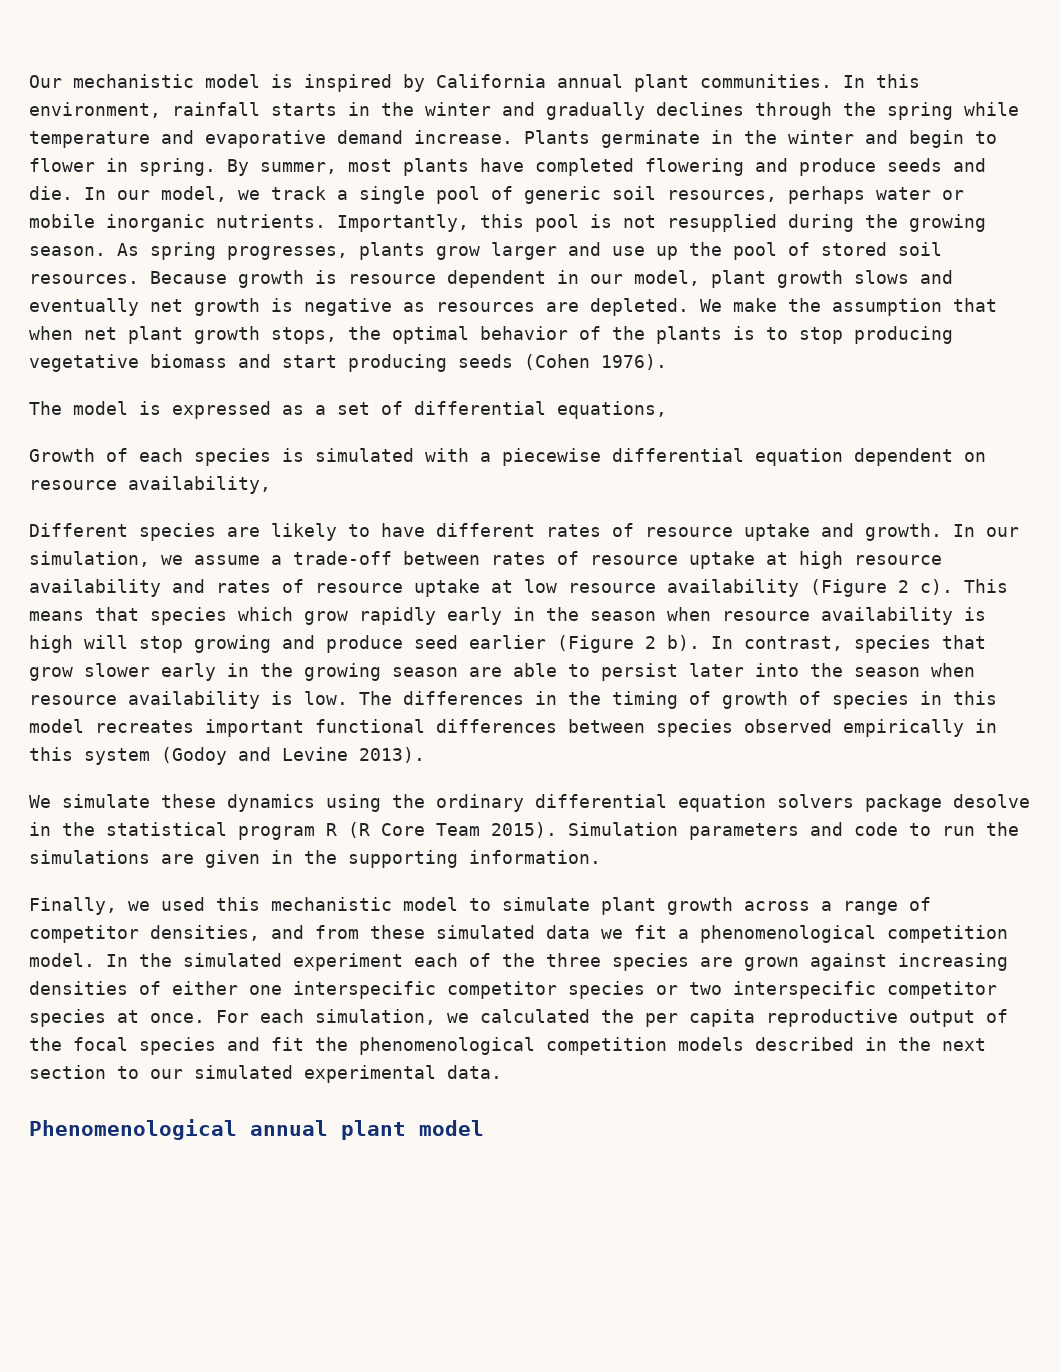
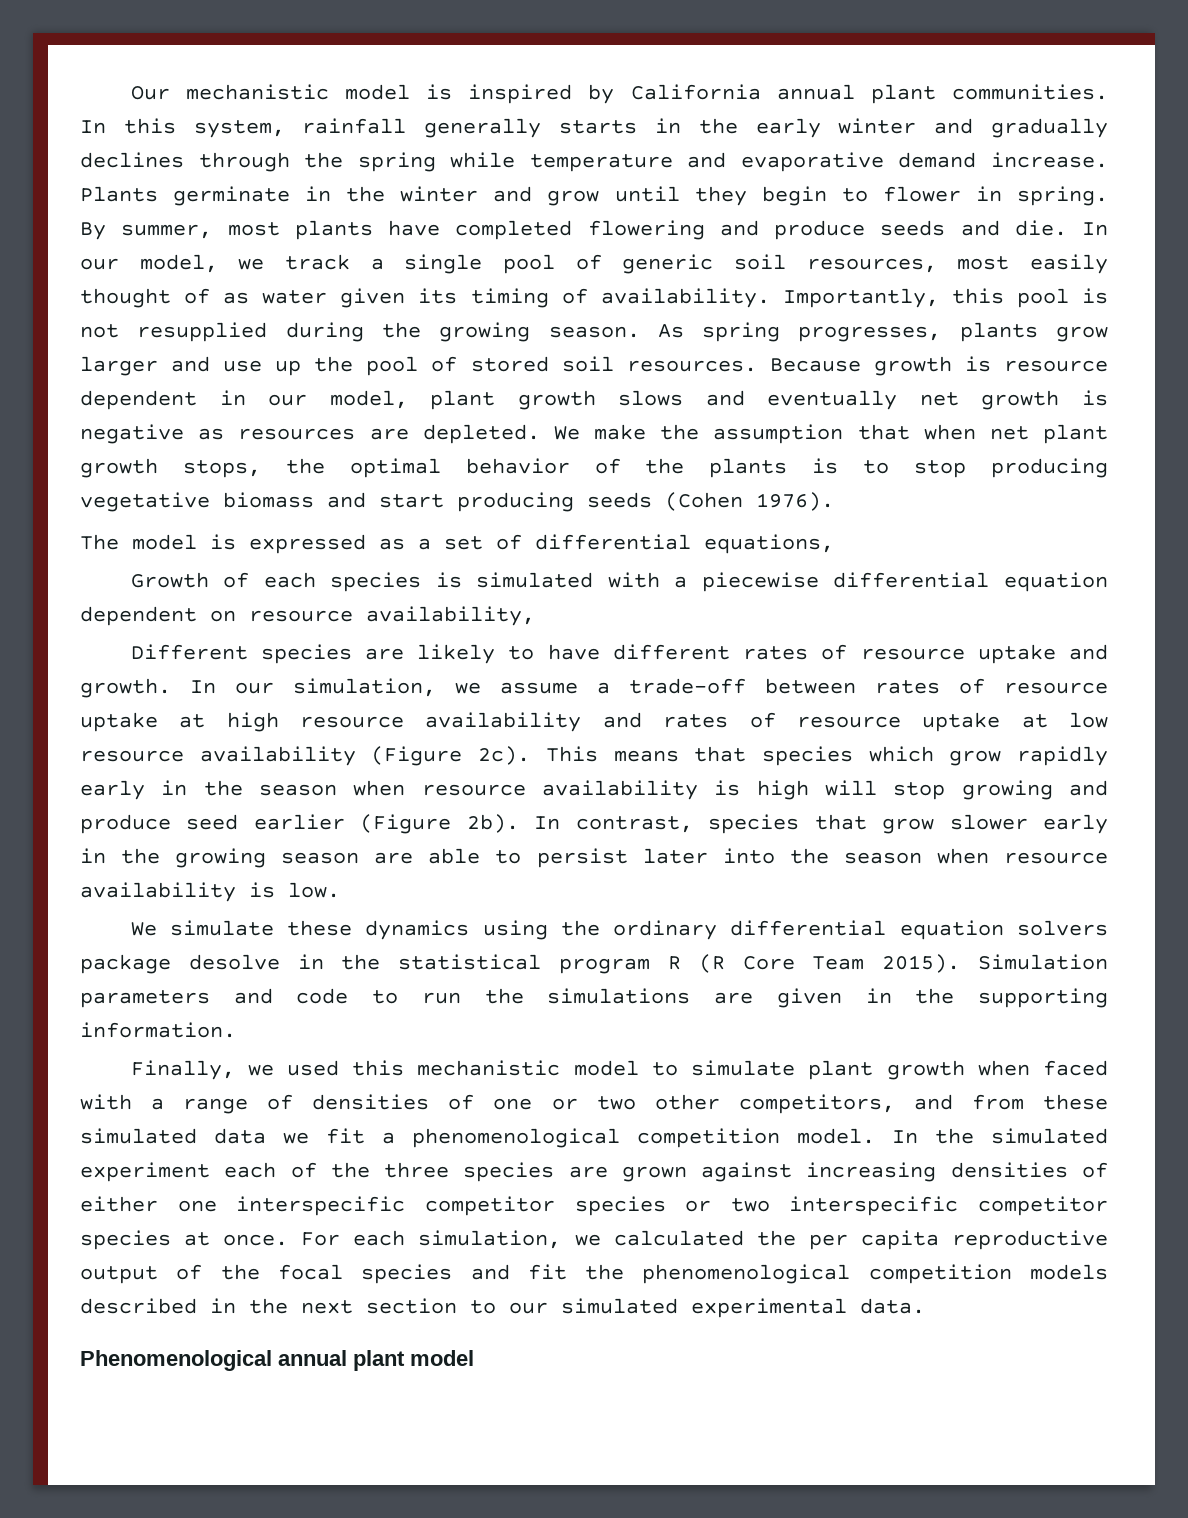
- In this environment, rainfall starts in the winter and gradually declines through the spring while temperature and evaporative demand increase.
+ In this system, rainfall generally starts in the early winter and gradually declines through the spring while temperature and evaporative demand increase.
- Plants germinate in the winter and begin to flower in spring.
+ Plants germinate in the winter and grow until they begin to flower in spring.
- In our model, we track a single pool of generic soil resources, perhaps water or mobile inorganic nutrients.
+ In our model, we track a single pool of generic soil resources, most easily thought of as water given its timing of availability.
- In our simulation, we assume a trade-off between rates of resource uptake at high resource availability and rates of resource uptake at low resource availability (Figure 2 c).
+ In our simulation, we assume a trade-off between rates of resource uptake at high resource availability and rates of resource uptake at low resource availability (Figure 2c).
- This means that species which grow rapidly early in the season when resource availability is high will stop growing and produce seed earlier (Figure 2 b).
+ This means that species which grow rapidly early in the season when resource availability is high will stop growing and produce seed earlier (Figure 2b).
- The differences in the timing of growth of species in this model recreates important functional differences between species observed empirically in this system (Godoy and Levine 2013).
- Finally, we used this mechanistic model to simulate plant growth across a range of competitor densities, and from these simulated data we fit a phenomenological competition model.
+ Finally, we used this mechanistic model to simulate plant growth when faced with a range of densities of one or two other competitors, and from these simulated data we fit a phenomenological competition model.

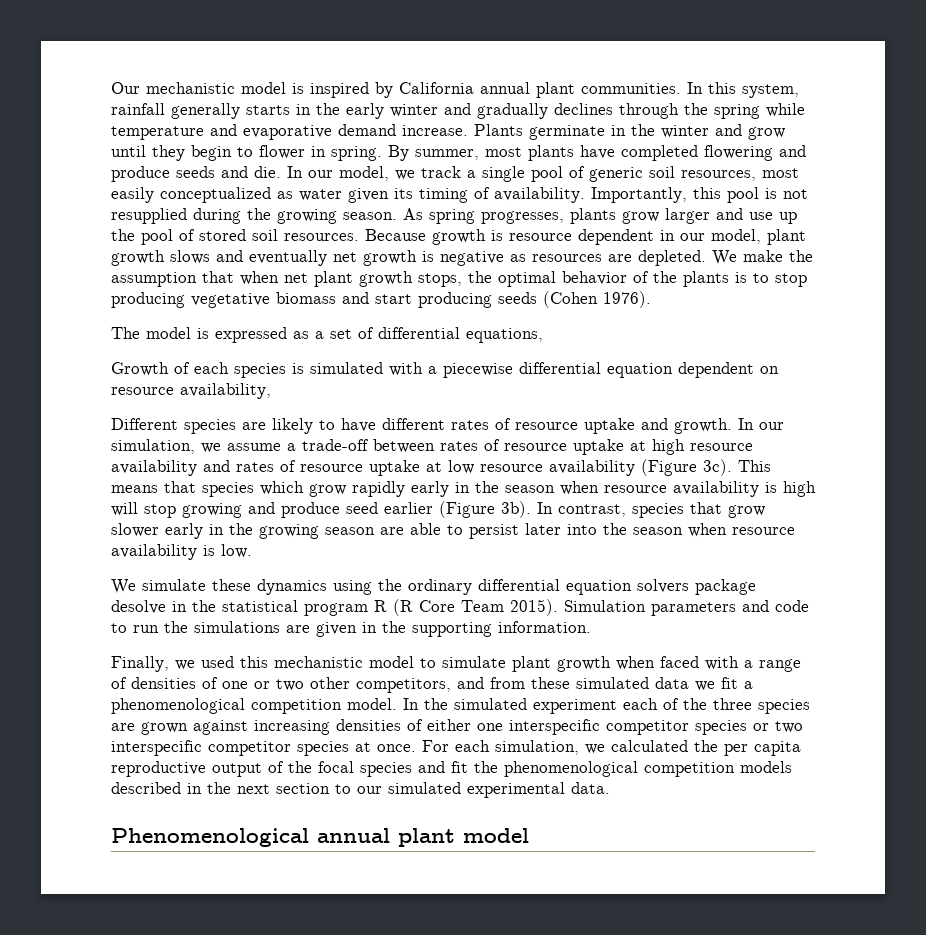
- In our model, we track a single pool of generic soil resources, most easily thought of as water given its timing of availability.
+ In our model, we track a single pool of generic soil resources, most easily conceptualized as water given its timing of availability.
- In our simulation, we assume a trade-off between rates of resource uptake at high resource availability and rates of resource uptake at low resource availability (Figure 2c).
+ In our simulation, we assume a trade-off between rates of resource uptake at high resource availability and rates of resource uptake at low resource availability (Figure 3c).
- This means that species which grow rapidly early in the season when resource availability is high will stop growing and produce seed earlier (Figure 2b).
+ This means that species which grow rapidly early in the season when resource availability is high will stop growing and produce seed earlier (Figure 3b).

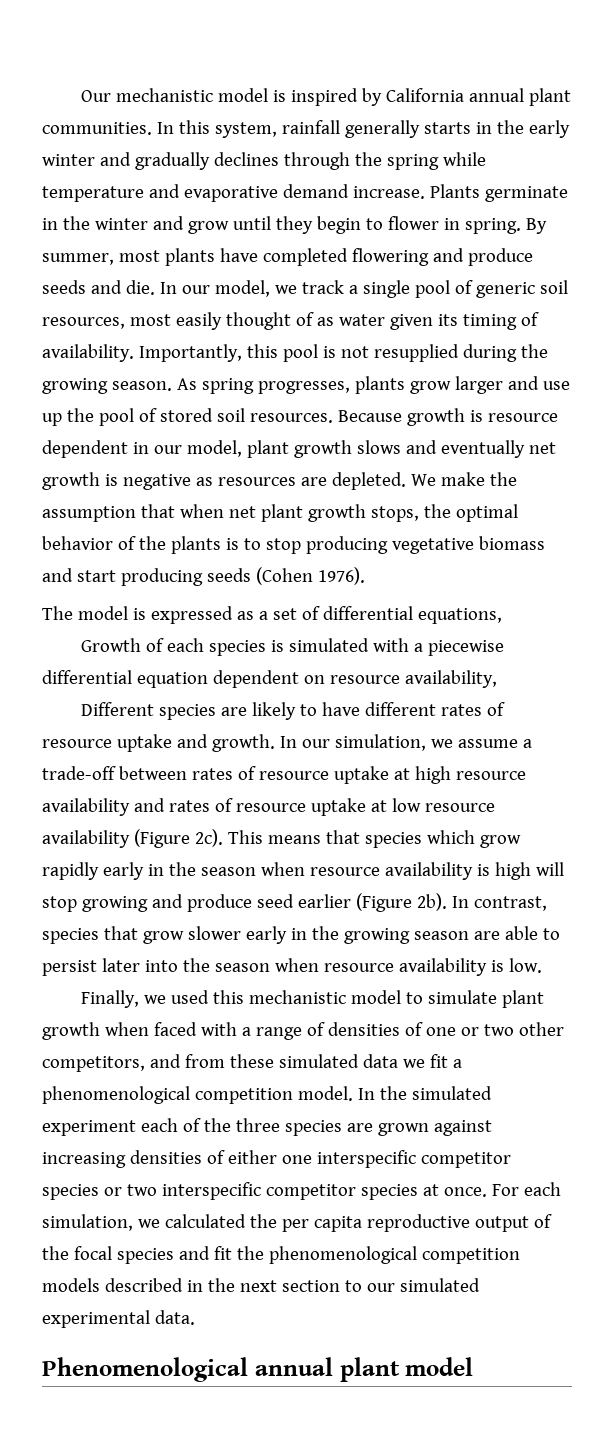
- In our model, we track a single pool of generic soil resources, most easily conceptualized as water given its timing of availability.
+ In our model, we track a single pool of generic soil resources, most easily thought of as water given its timing of availability.
- In our simulation, we assume a trade-off between rates of resource uptake at high resource availability and rates of resource uptake at low resource availability (Figure 3c).
+ In our simulation, we assume a trade-off between rates of resource uptake at high resource availability and rates of resource uptake at low resource availability (Figure 2c).
- This means that species which grow rapidly early in the season when resource availability is high will stop growing and produce seed earlier (Figure 3b).
+ This means that species which grow rapidly early in the season when resource availability is high will stop growing and produce seed earlier (Figure 2b).
- We simulate these dynamics using the ordinary differential equation solvers package desolve in the statistical program R (R Core Team 2015). Simulation parameters and code to run the simulations are given in the supporting information.

